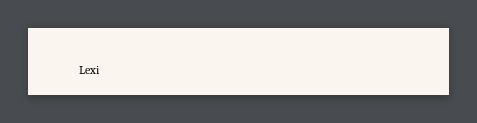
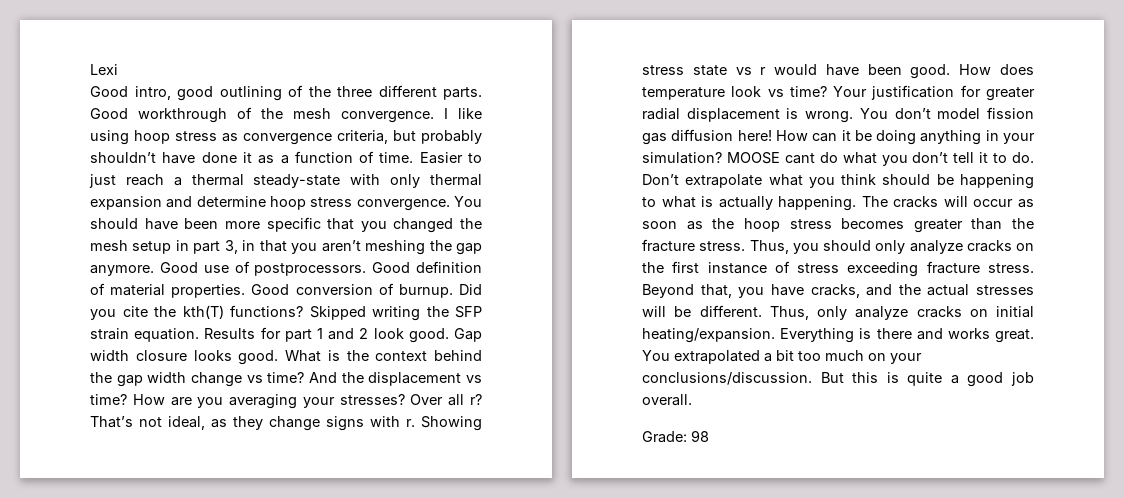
+ Good intro, good outlining of the three different parts. Good workthrough of the mesh convergence. I like using hoop stress as convergence criteria, but probably shouldn’t have done it as a function of time. Easier to just reach a thermal steady-state with only thermal expansion and determine hoop stress convergence. You should have been more specific that you changed the mesh setup in part 3, in that you aren’t meshing the gap anymore. Good use of postprocessors. Good definition of material properties. Good conversion of burnup. Did you cite the kth(T) functions? Skipped writing the SFP strain equation. Results for part 1 and 2 look good. Gap width closure looks good. What is the context behind the gap width change vs time? And the displacement vs time? How are you averaging your stresses? Over all r? That’s not ideal, as they change signs with r. Showing stress state vs r would have been good. How does temperature look vs time? Your justification for greater radial displacement is wrong. You don’t model fission gas diffusion here! How can it be doing anything in your simulation? MOOSE cant do what you don’t tell it to do. Don’t extrapolate what you think should be happening to what is actually happening. The cracks will occur as soon as the hoop stress becomes greater than the fracture stress. Thus, you should only analyze cracks on the first instance of stress exceeding fracture stress. Beyond that, you have cracks, and the actual stresses will be different. Thus, only analyze cracks on initial heating/expansion. Everything is there and works great. You extrapolated a bit too much on your conclusions/discussion. But this is quite a good job overall.
+ Grade: 98

